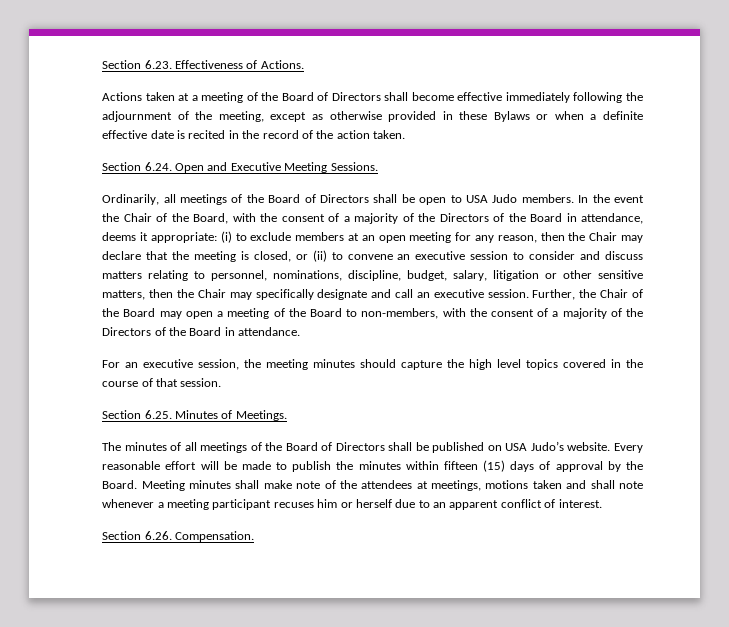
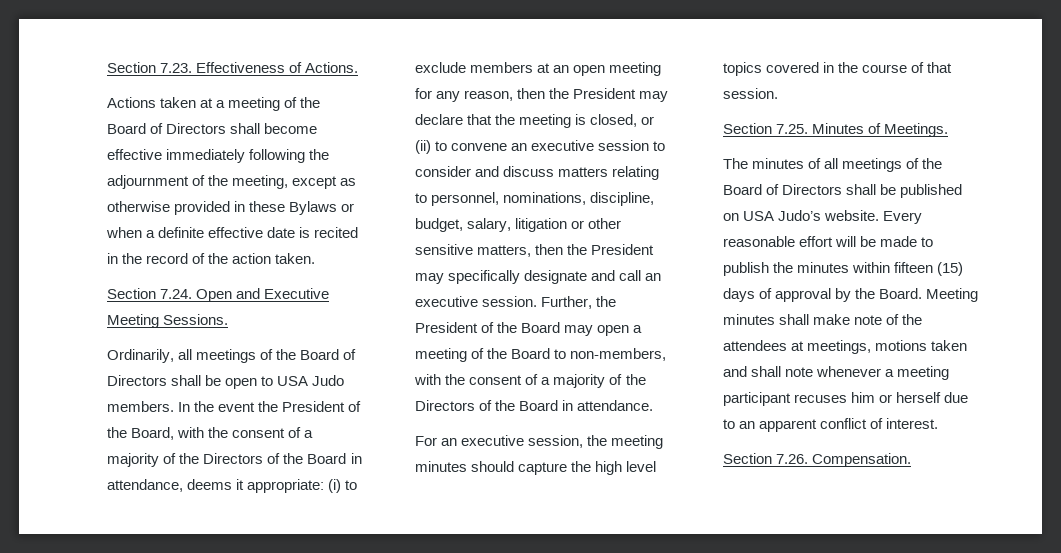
- Section 6.23. Effectiveness of Actions.
+ Section 7.23. Effectiveness of Actions.
- Section 6.24. Open and Executive Meeting Sessions.
+ Section 7.24. Open and Executive Meeting Sessions.
- In the event the Chair of the Board, with the consent of a majority of the Directors of the Board in attendance, deems it appropriate:
+ In the event the President of the Board, with the consent of a majority of the Directors of the Board in attendance, deems it appropriate:
- (i) to exclude members at an open meeting for any reason, then the Chair may declare that the meeting is closed, or (ii) to convene an executive session to consider and discuss matters relating to personnel, nominations, discipline, budget, salary, litigation or other sensitive matters, then the Chair may specifically designate and call an executive session.
+ (i) to exclude members at an open meeting for any reason, then the President may declare that the meeting is closed, or (ii) to convene an executive session to consider and discuss matters relating to personnel, nominations, discipline, budget, salary, litigation or other sensitive matters, then the President may specifically designate and call an executive session.
- Further, the Chair of the Board may open a meeting of the Board to non-members, with the consent of a majority of the Directors of the Board in attendance.
+ Further, the President of the Board may open a meeting of the Board to non-members, with the consent of a majority of the Directors of the Board in attendance.
- Section 6.25. Minutes of Meetings.
+ Section 7.25. Minutes of Meetings.
- Section 6.26. Compensation.
+ Section 7.26. Compensation.

